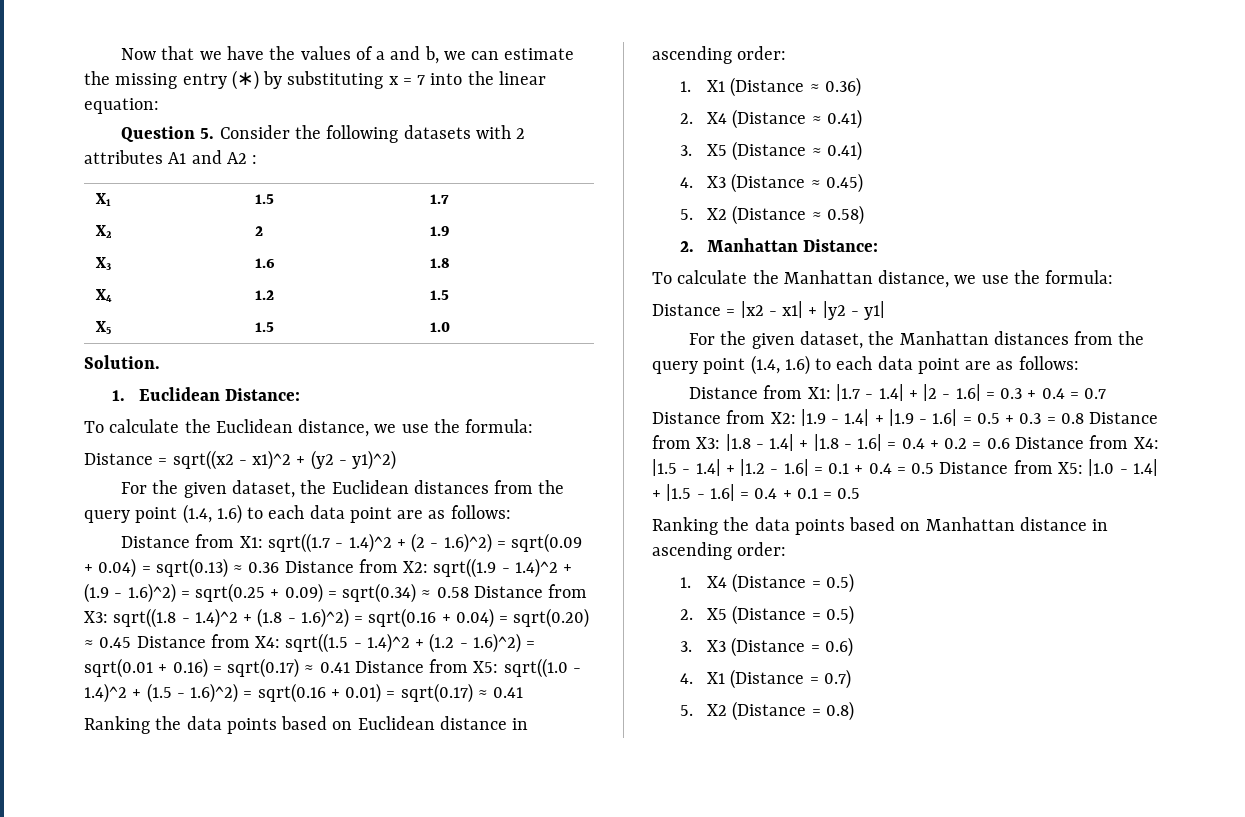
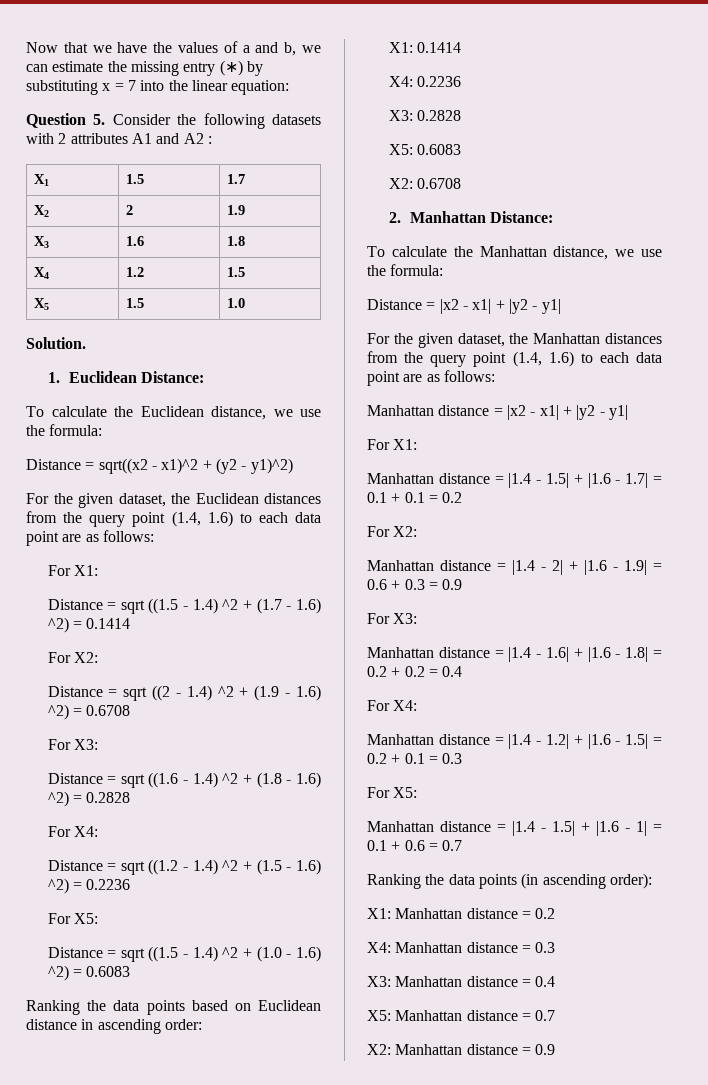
  For the given dataset, the Euclidean distances from the query point (1.4, 1.6) to each data point are as follows:
- Distance from X1: sqrt((1.7 - 1.4)^2 + (2 - 1.6)^2) = sqrt(0.09 + 0.04) = sqrt(0.13) ≈ 0.36 Distance from X2: sqrt((1.9 - 1.4)^2 + (1.9 - 1.6)^2) = sqrt(0.25 + 0.09) = sqrt(0.34) ≈ 0.58 Distance from X3: sqrt((1.8 - 1.4)^2 + (1.8 - 1.6)^2) = sqrt(0.16 + 0.04) = sqrt(0.20) ≈ 0.45 Distance from X4: sqrt((1.5 - 1.4)^2 + (1.2 - 1.6)^2) = sqrt(0.01 + 0.16) = sqrt(0.17) ≈ 0.41 Distance from X5: sqrt((1.0 - 1.4)^2 + (1.5 - 1.6)^2) = sqrt(0.16 + 0.01) = sqrt(0.17) ≈ 0.41
+ For X1:
+ Distance = sqrt ((1.5 - 1.4) ^2 + (1.7 - 1.6) ^2) = 0.1414
+ For X2:
+ Distance = sqrt ((2 - 1.4) ^2 + (1.9 - 1.6) ^2) = 0.6708
+ For X3:
+ Distance = sqrt ((1.6 - 1.4) ^2 + (1.8 - 1.6) ^2) = 0.2828
+ For X4:
+ Distance = sqrt ((1.2 - 1.4) ^2 + (1.5 - 1.6) ^2) = 0.2236
+ For X5:
+ Distance = sqrt ((1.5 - 1.4) ^2 + (1.0 - 1.6) ^2) = 0.6083
- 1. X1 (Distance ≈ 0.36)
- 2. X4 (Distance ≈ 0.41)
- 3. X5 (Distance ≈ 0.41)
- 4. X3 (Distance ≈ 0.45)
- 5. X2 (Distance ≈ 0.58)
+ X1: 0.1414
+ X4: 0.2236
+ X3: 0.2828
+ X5: 0.6083
+ X2: 0.6708
- Distance from X1: |1.7 - 1.4| + |2 - 1.6| = 0.3 + 0.4 = 0.7 Distance from X2: |1.9 - 1.4| + |1.9 - 1.6| = 0.5 + 0.3 = 0.8 Distance from X3: |1.8 - 1.4| + |1.8 - 1.6| = 0.4 + 0.2 = 0.6 Distance from X4: |1.5 - 1.4| + |1.2 - 1.6| = 0.1 + 0.4 = 0.5 Distance from X5: |1.0 - 1.4| + |1.5 - 1.6| = 0.4 + 0.1 = 0.5
- Ranking the data points based on Manhattan distance in ascending order:
- 1. X4 (Distance = 0.5)
- 2. X5 (Distance = 0.5)
- 3. X3 (Distance = 0.6)
- 4. X1 (Distance = 0.7)
- 5. X2 (Distance = 0.8)
+ Manhattan distance = |x2 - x1| + |y2 - y1|
+ For X1:
+ Manhattan distance = |1.4 - 1.5| + |1.6 - 1.7| = 0.1 + 0.1 = 0.2
+ For X2:
+ Manhattan distance = |1.4 - 2| + |1.6 - 1.9| = 0.6 + 0.3 = 0.9
+ For X3:
+ Manhattan distance = |1.4 - 1.6| + |1.6 - 1.8| = 0.2 + 0.2 = 0.4
+ For X4:
+ Manhattan distance = |1.4 - 1.2| + |1.6 - 1.5| = 0.2 + 0.1 = 0.3
+ For X5:
+ Manhattan distance = |1.4 - 1.5| + |1.6 - 1| = 0.1 + 0.6 = 0.7
+ Ranking the data points (in ascending order):
+ X1: Manhattan distance = 0.2
+ X4: Manhattan distance = 0.3
+ X3: Manhattan distance = 0.4
+ X5: Manhattan distance = 0.7
+ X2: Manhattan distance = 0.9

